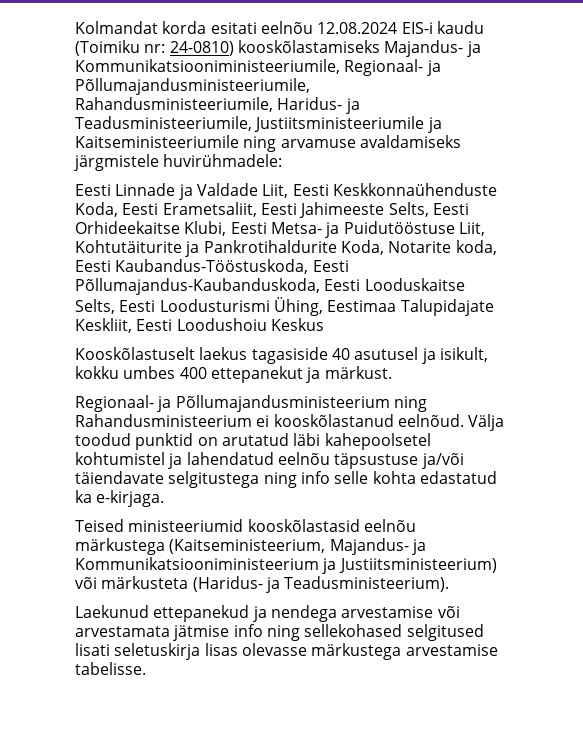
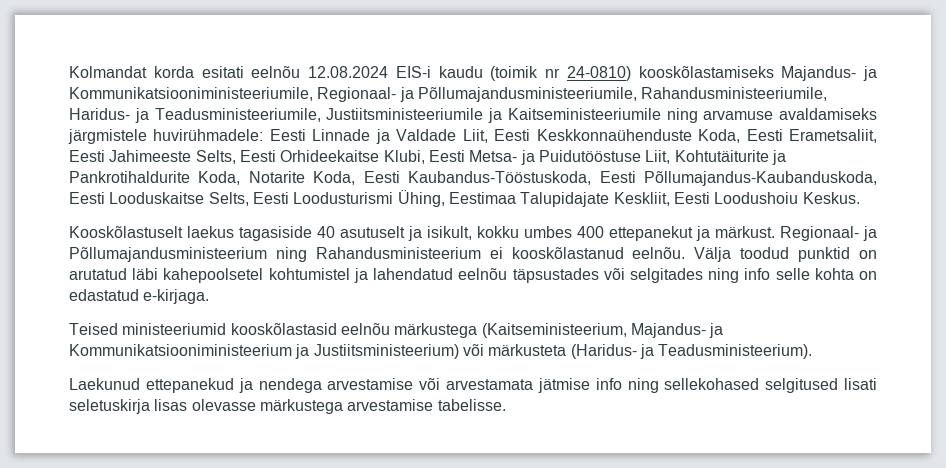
- Kolmandat korda esitati eelnõu 12.08.2024 EIS-i kaudu (Toimiku nr: 24-0810) kooskõlastamiseks Majandus- ja Kommunikatsiooniministeeriumile, Regionaal- ja Põllumajandusministeeriumile, Rahandusministeeriumile, Haridus- ja Teadusministeeriumile, Justiitsministeeriumile ja Kaitseministeeriumile ning arvamuse avaldamiseks järgmistele huvirühmadele:
- Eesti Linnade ja Valdade Liit, Eesti Keskkonnaühenduste Koda, Eesti Erametsaliit, Eesti Jahimeeste Selts, Eesti Orhideekaitse Klubi, Eesti Metsa- ja Puidutööstuse Liit, Kohtutäiturite ja Pankrotihaldurite Koda, Notarite koda, Eesti Kaubandus-Tööstuskoda, Eesti Põllumajandus-Kaubanduskoda, Eesti Looduskaitse Selts, Eesti Loodusturismi Ühing, Eestimaa Talupidajate Keskliit, Eesti Loodushoiu Keskus
+ Kolmandat korda esitati eelnõu 12.08.2024 EIS-i kaudu (toimik nr 24-0810) kooskõlastamiseks Majandus- ja Kommunikatsiooniministeeriumile, Regionaal- ja Põllumajandusministeeriumile, Rahandusministeeriumile, Haridus- ja Teadusministeeriumile, Justiitsministeeriumile ja Kaitseministeeriumile ning arvamuse avaldamiseks järgmistele huvirühmadele: Eesti Linnade ja Valdade Liit, Eesti Keskkonnaühenduste Koda, Eesti Erametsaliit, Eesti Jahimeeste Selts, Eesti Orhideekaitse Klubi, Eesti Metsa- ja Puidutööstuse Liit, Kohtutäiturite ja Pankrotihaldurite Koda, Notarite Koda, Eesti Kaubandus-Tööstuskoda, Eesti Põllumajandus-Kaubanduskoda, Eesti Looduskaitse Selts, Eesti Loodusturismi Ühing, Eestimaa Talupidajate Keskliit, Eesti Loodushoiu Keskus.
- Kooskõlastuselt laekus tagasiside 40 asutusel ja isikult, kokku umbes 400 ettepanekut ja märkust.
- Regionaal- ja Põllumajandusministeerium ning Rahandusministeerium ei kooskõlastanud eelnõud.
+ Kooskõlastuselt laekus tagasiside 40 asutuselt ja isikult, kokku umbes 400 ettepanekut ja märkust. Regionaal- ja Põllumajandusministeerium ning Rahandusministeerium ei kooskõlastanud eelnõu.
- Välja toodud punktid on arutatud läbi kahepoolsetel kohtumistel ja lahendatud eelnõu täpsustuse ja/või täiendavate selgitustega ning info selle kohta edastatud ka e-kirjaga.
+ Välja toodud punktid on arutatud läbi kahepoolsetel kohtumistel ja lahendatud eelnõu täpsustades või selgitades ning info selle kohta on edastatud e-kirjaga.

